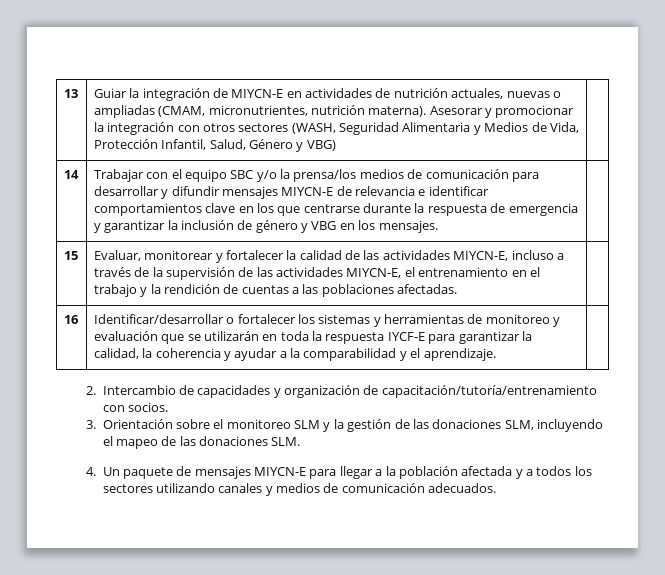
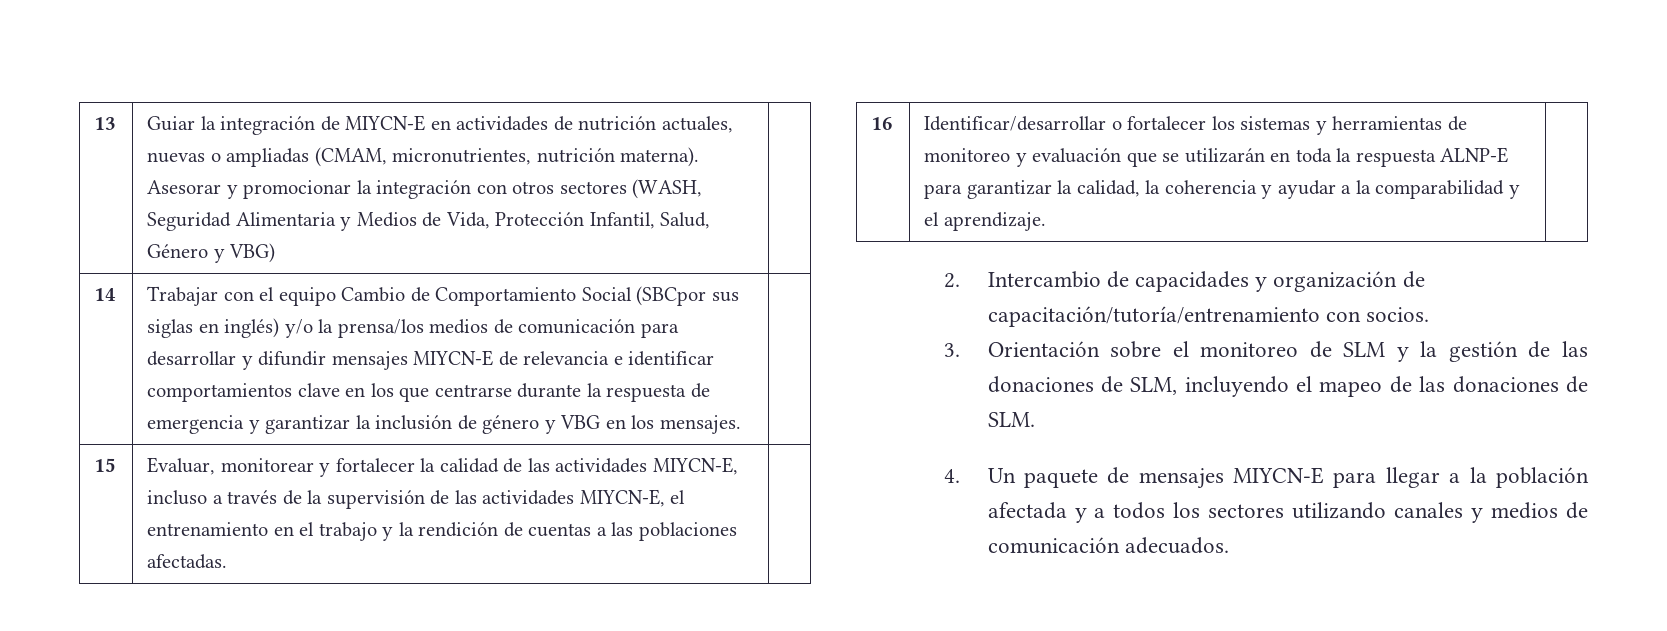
- Trabajar con el equipo SBC y/o la prensa/los medios de comunicación para desarrollar y difundir mensajes MIYCN-E de relevancia e identificar comportamientos clave en los que centrarse durante la respuesta de emergencia y garantizar la inclusión de género y VBG en los mensajes.
+ Trabajar con el equipo Cambio de Comportamiento Social (SBCpor sus siglas en inglés) y/o la prensa/los medios de comunicación para desarrollar y difundir mensajes MIYCN-E de relevancia e identificar comportamientos clave en los que centrarse durante la respuesta de emergencia y garantizar la inclusión de género y VBG en los mensajes.
- 16 | Identificar/desarrollar o fortalecer los sistemas y herramientas de monitoreo y evaluación que se utilizarán en toda la respuesta IYCF-E para garantizar la calidad, la coherencia y ayudar a la comparabilidad y el aprendizaje. |
+ 16 | Identificar/desarrollar o fortalecer los sistemas y herramientas de monitoreo y evaluación que se utilizarán en toda la respuesta ALNP-E para garantizar la calidad, la coherencia y ayudar a la comparabilidad y el aprendizaje. |
- 3. Orientación sobre el monitoreo SLM y la gestión de las donaciones SLM, incluyendo el mapeo de las donaciones SLM.
+ 3. Orientación sobre el monitoreo de SLM y la gestión de las donaciones de SLM, incluyendo el mapeo de las donaciones de SLM.

